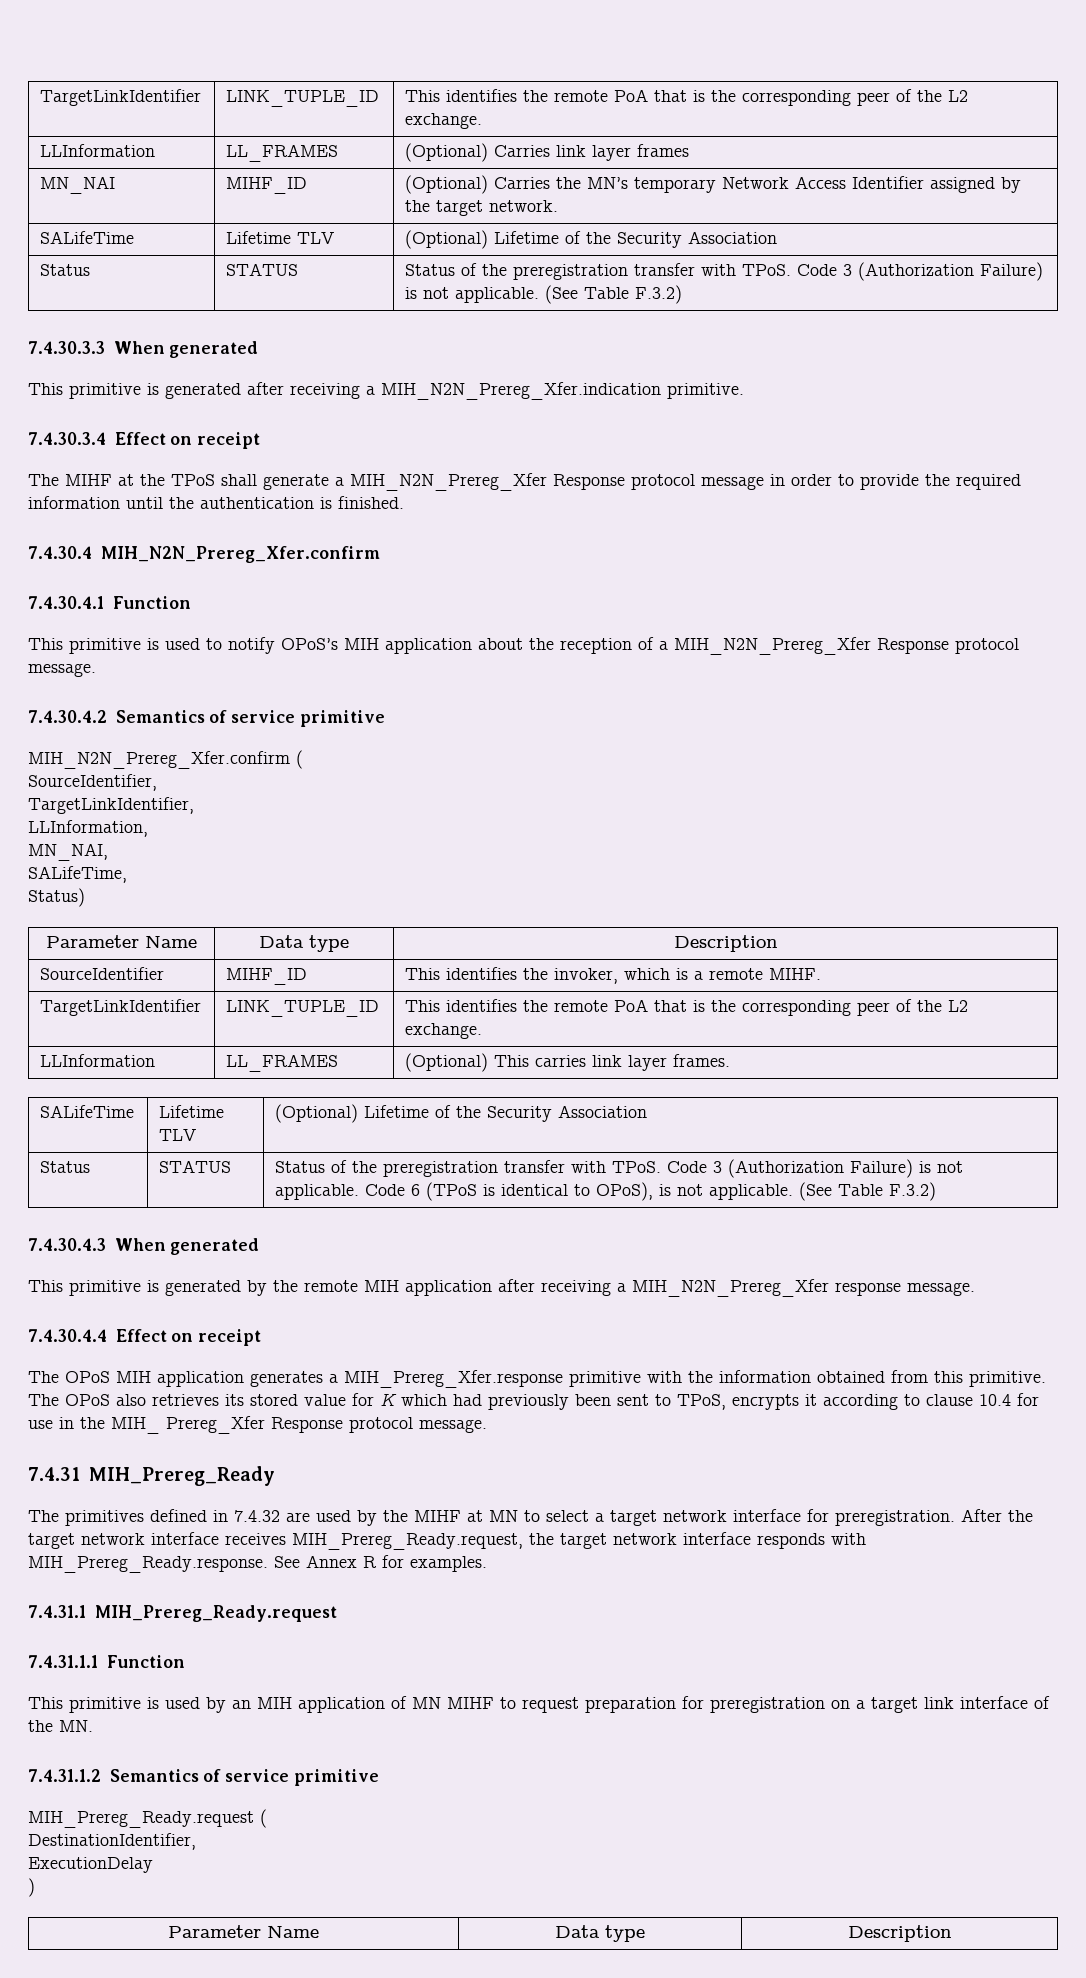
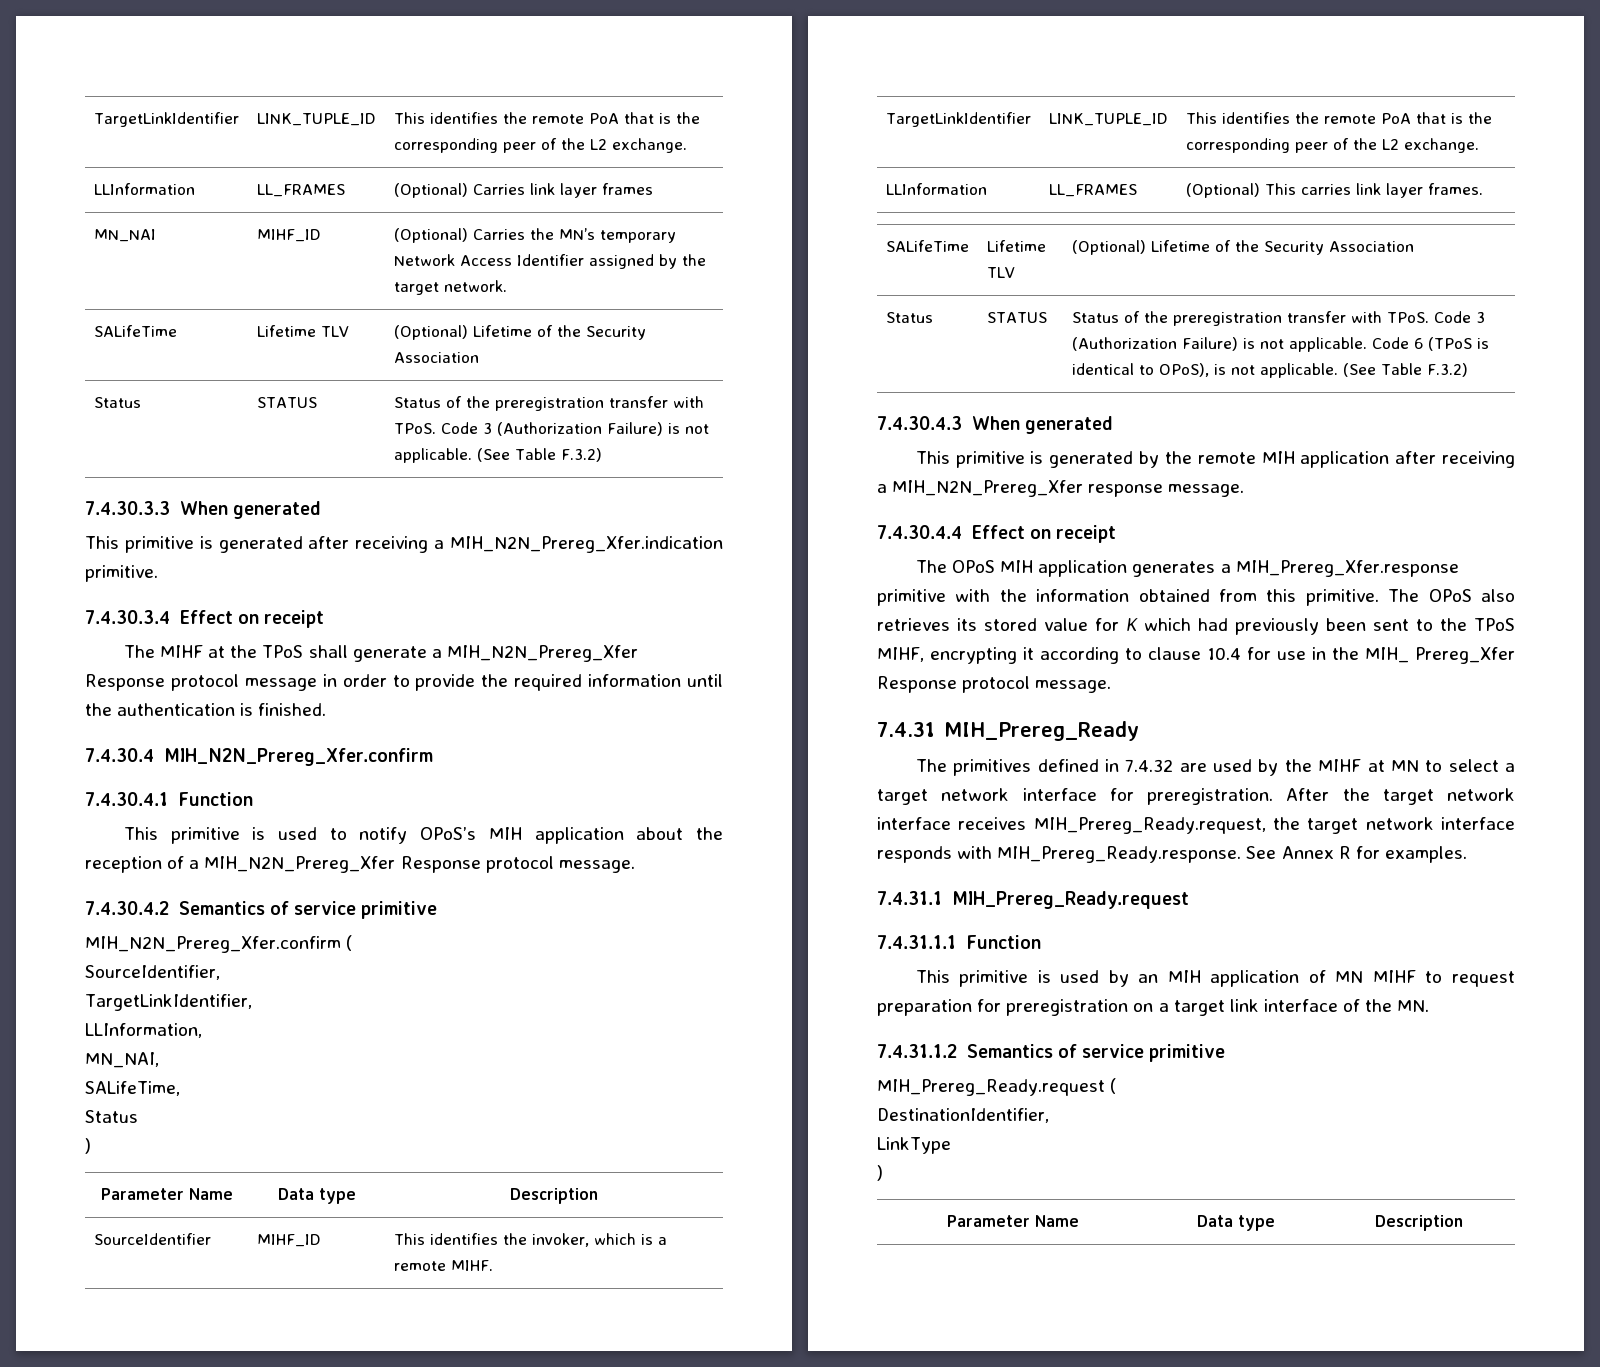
  SALifeTime,
- Status)
+ Status
+ )
- The OPoS also retrieves its stored value for K which had previously been sent to TPoS, encrypts it according to clause 10.4 for use in the MIH_ Prereg_Xfer Response protocol message.
+ The OPoS also retrieves its stored value for K which had previously been sent to the TPoS MIHF, encrypting it according to clause 10.4 for use in the MIH_ Prereg_Xfer Response protocol message.
- ExecutionDelay
+ LinkType

